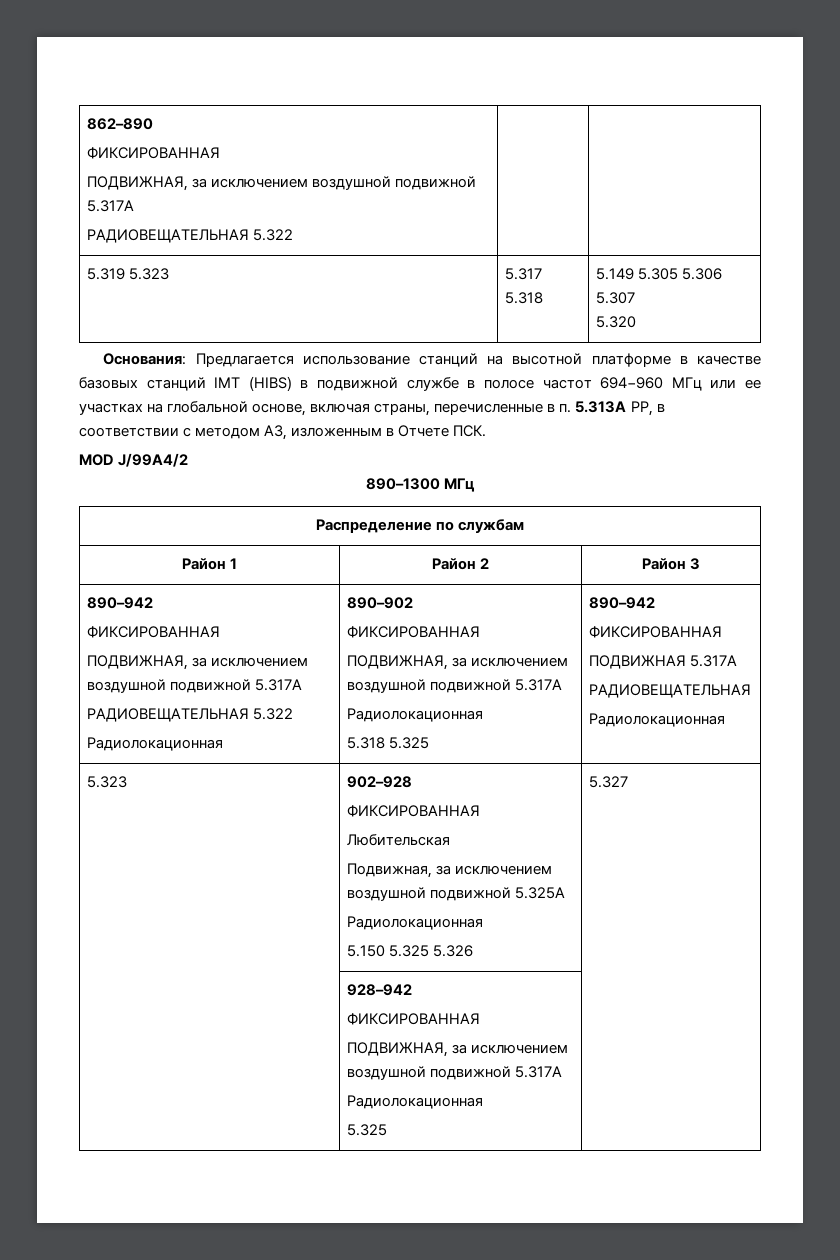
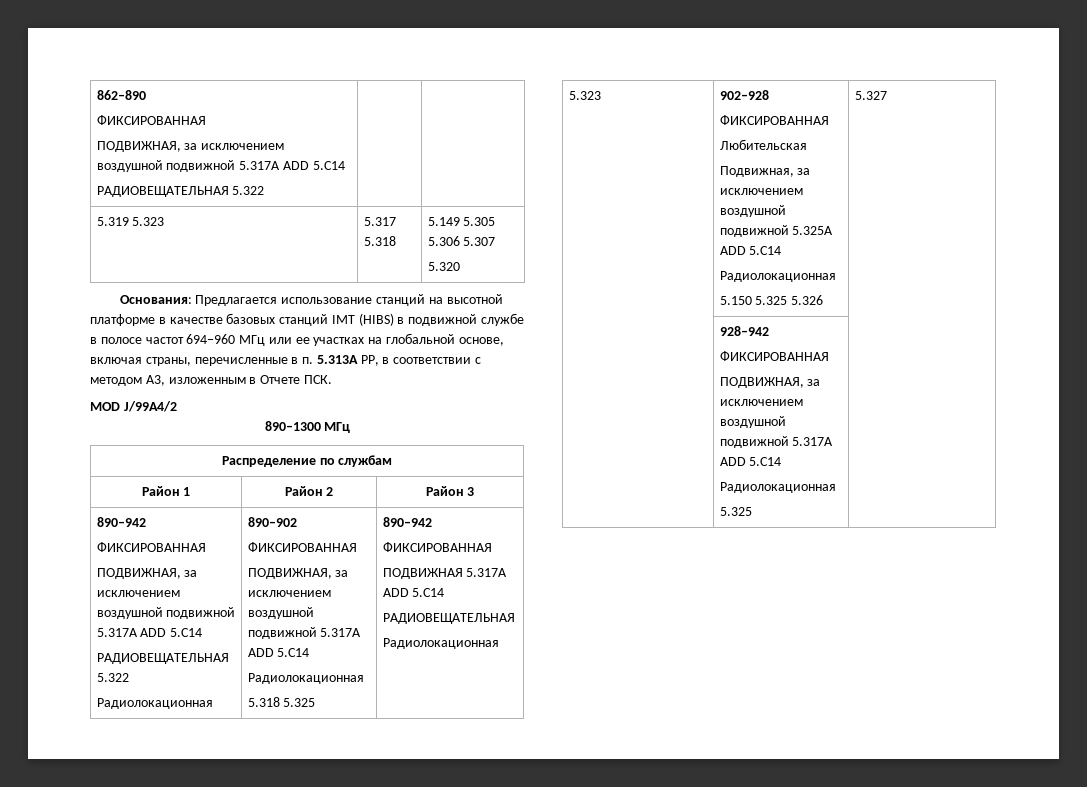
  862–890
  ФИКСИРОВАННАЯ
- ПОДВИЖНАЯ, за исключением воздушной подвижной 5.317А
+ ПОДВИЖНАЯ, за исключением воздушной подвижной 5.317А ADD 5.C14
  Район 1 | Район 2 | Район 3
  890–942
  ФИКСИРОВАННАЯ
- ПОДВИЖНАЯ, за исключением воздушной подвижной 5.317A
+ ПОДВИЖНАЯ, за исключением воздушной подвижной 5.317A ADD 5.C14
  РАДИОВЕЩАТЕЛЬНАЯ 5.322
  Радиолокационная | 890–902
  ФИКСИРОВАННАЯ
- ПОДВИЖНАЯ, за исключением воздушной подвижной 5.317A
+ ПОДВИЖНАЯ, за исключением воздушной подвижной 5.317A ADD 5.C14
  Радиолокационная
  5.318 5.325 | 890–942
  ФИКСИРОВАННАЯ
- ПОДВИЖНАЯ 5.317A
+ ПОДВИЖНАЯ 5.317A ADD 5.C14
  5.323 | 902–928
  ФИКСИРОВАННАЯ
  Любительская
- Подвижная, за исключением воздушной подвижной 5.325A
+ Подвижная, за исключением воздушной подвижной 5.325A ADD 5.C14
  | 928–942
  ФИКСИРОВАННАЯ
- ПОДВИЖНАЯ, за исключением воздушной подвижной 5.317A
+ ПОДВИЖНАЯ, за исключением воздушной подвижной 5.317A ADD 5.C14

